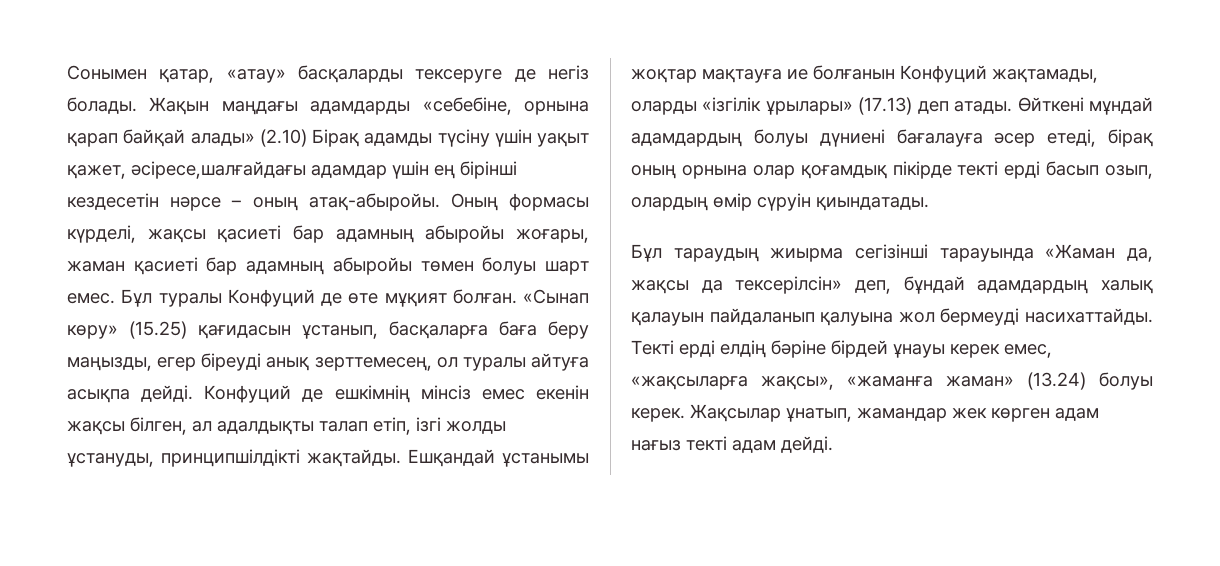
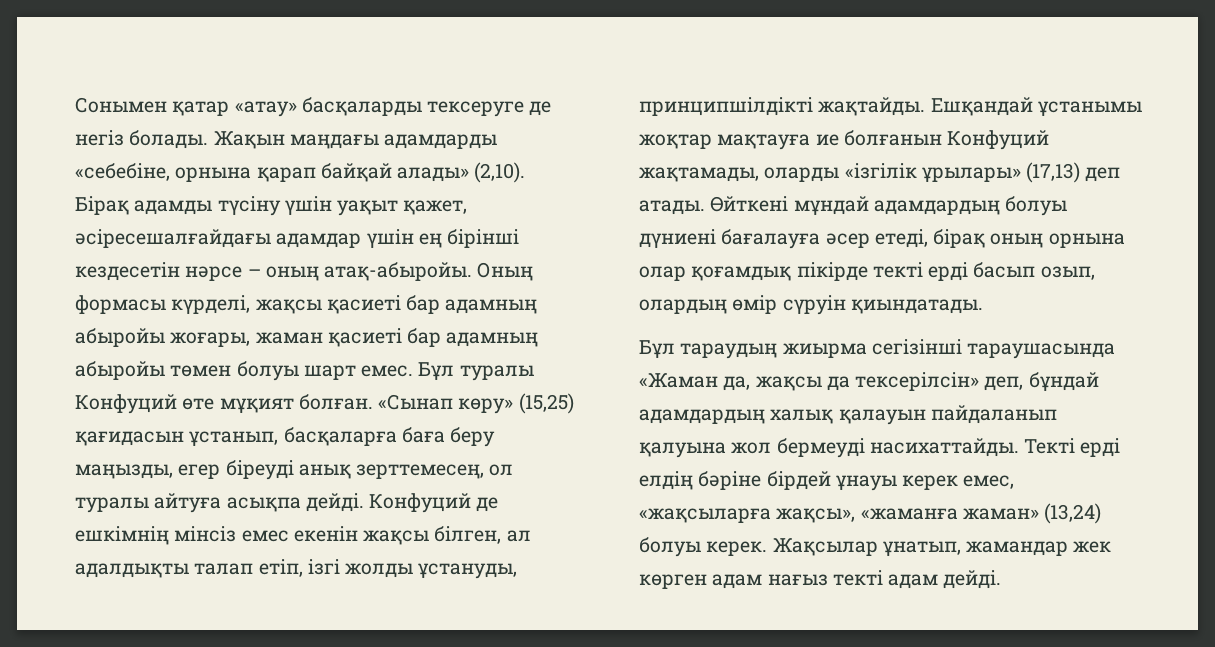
- Сонымен қатар, «атау» басқаларды тексеруге де негіз болады.
+ Сонымен қатар «атау» басқаларды тексеруге де негіз болады.
- Жақын маңдағы адамдарды «себебіне, орнына қарап байқай алады» (2.10) Бірақ адамды түсіну үшін уақыт қажет, әсіресе,шалғайдағы адамдар үшін ең бірінші кездесетін нәрсе – оның атақ-абыройы.
+ Жақын маңдағы адамдарды «себебіне, орнына қарап байқай алады» (2,10). Бірақ адамды түсіну үшін уақыт қажет, әсіресешалғайдағы адамдар үшін ең бірінші кездесетін нәрсе – оның атақ-абыройы.
- Бұл туралы Конфуций де өте мұқият болған.
+ Бұл туралы Конфуций өте мұқият болған.
- «Сынап көру» (15.25) қағидасын ұстанып, басқаларға баға беру маңызды, егер біреуді анық зерттемесең, ол туралы айтуға асықпа дейді.
+ «Сынап көру» (15,25) қағидасын ұстанып, басқаларға баға беру маңызды, егер біреуді анық зерттемесең, ол туралы айтуға асықпа дейді.
- Ешқандай ұстанымы жоқтар мақтауға ие болғанын Конфуций жақтамады, оларды «ізгілік ұрылары» (17.13) деп атады.
+ Ешқандай ұстанымы жоқтар мақтауға ие болғанын Конфуций жақтамады, оларды «ізгілік ұрылары» (17,13) деп атады.
- Бұл тараудың жиырма сегізінші тарауында «Жаман да, жақсы да тексерілсін» деп, бұндай адамдардың халық қалауын пайдаланып қалуына жол бермеуді насихаттайды.
+ Бұл тараудың жиырма сегізінші тараушасында «Жаман да, жақсы да тексерілсін» деп, бұндай адамдардың халық қалауын пайдаланып қалуына жол бермеуді насихаттайды.
- Текті ерді елдің бәріне бірдей ұнауы керек емес, «жақсыларға жақсы», «жаманға жаман» (13.24) болуы керек.
+ Текті ерді елдің бәріне бірдей ұнауы керек емес, «жақсыларға жақсы», «жаманға жаман» (13,24) болуы керек.

